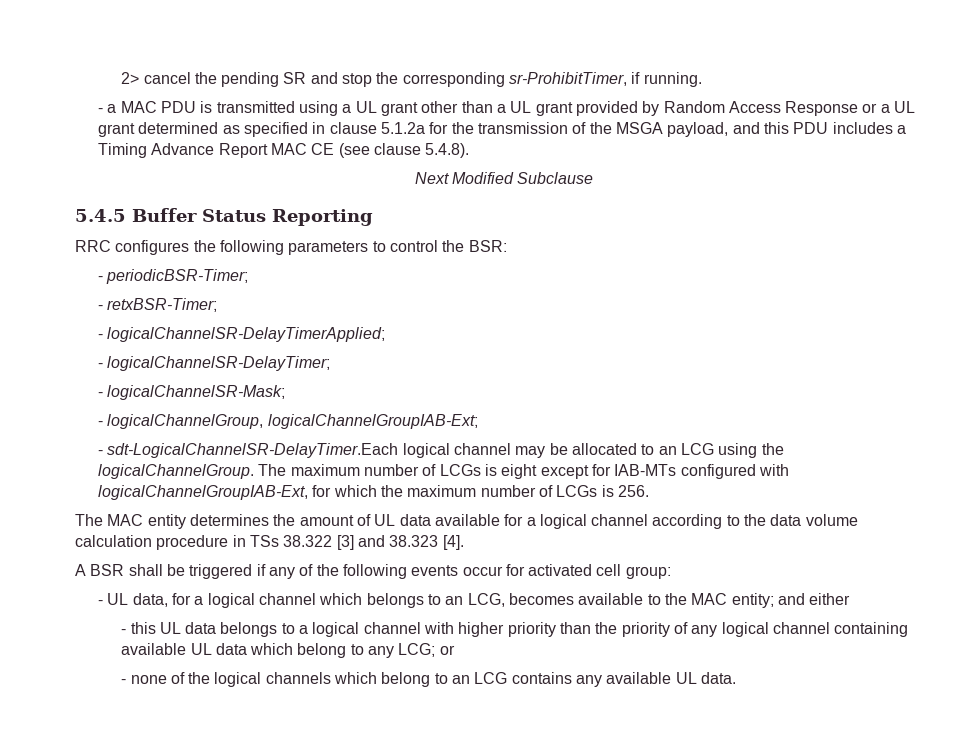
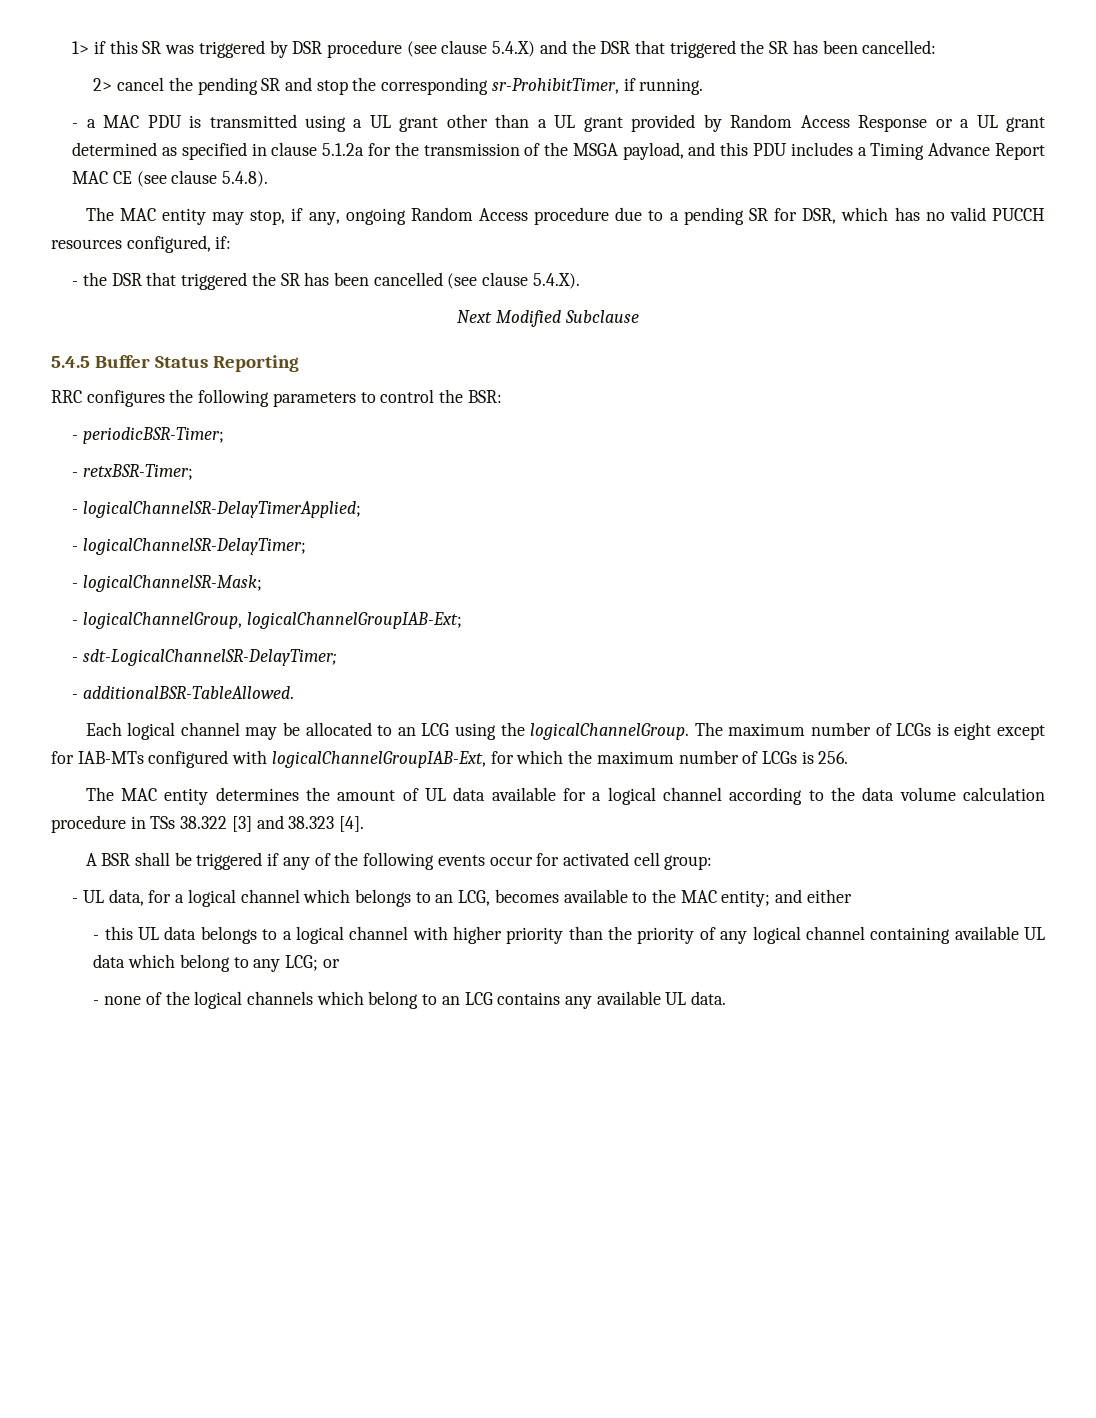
+ 1> if this SR was triggered by DSR procedure (see clause 5.4.X) and the DSR that triggered the SR has been cancelled:
+ The MAC entity may stop, if any, ongoing Random Access procedure due to a pending SR for DSR, which has no valid PUCCH resources configured, if:
+ - the DSR that triggered the SR has been cancelled (see clause 5.4.X).
- - sdt-LogicalChannelSR-DelayTimer.Each logical channel may be allocated to an LCG using the logicalChannelGroup.
+ - sdt-LogicalChannelSR-DelayTimer;
+ - additionalBSR-TableAllowed.
+ Each logical channel may be allocated to an LCG using the logicalChannelGroup.

